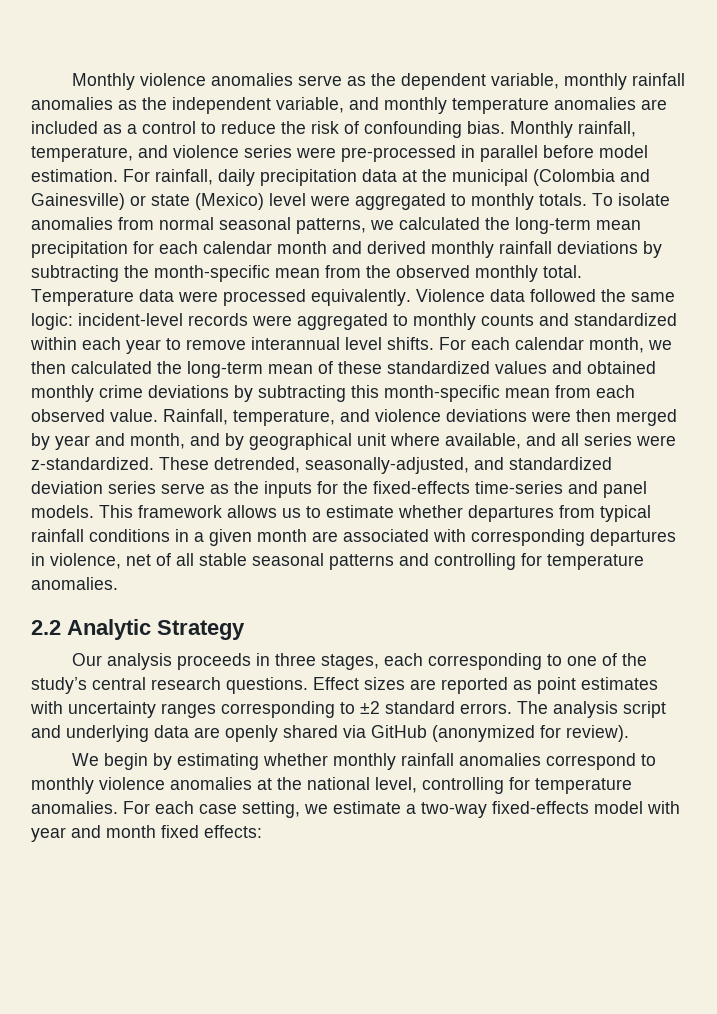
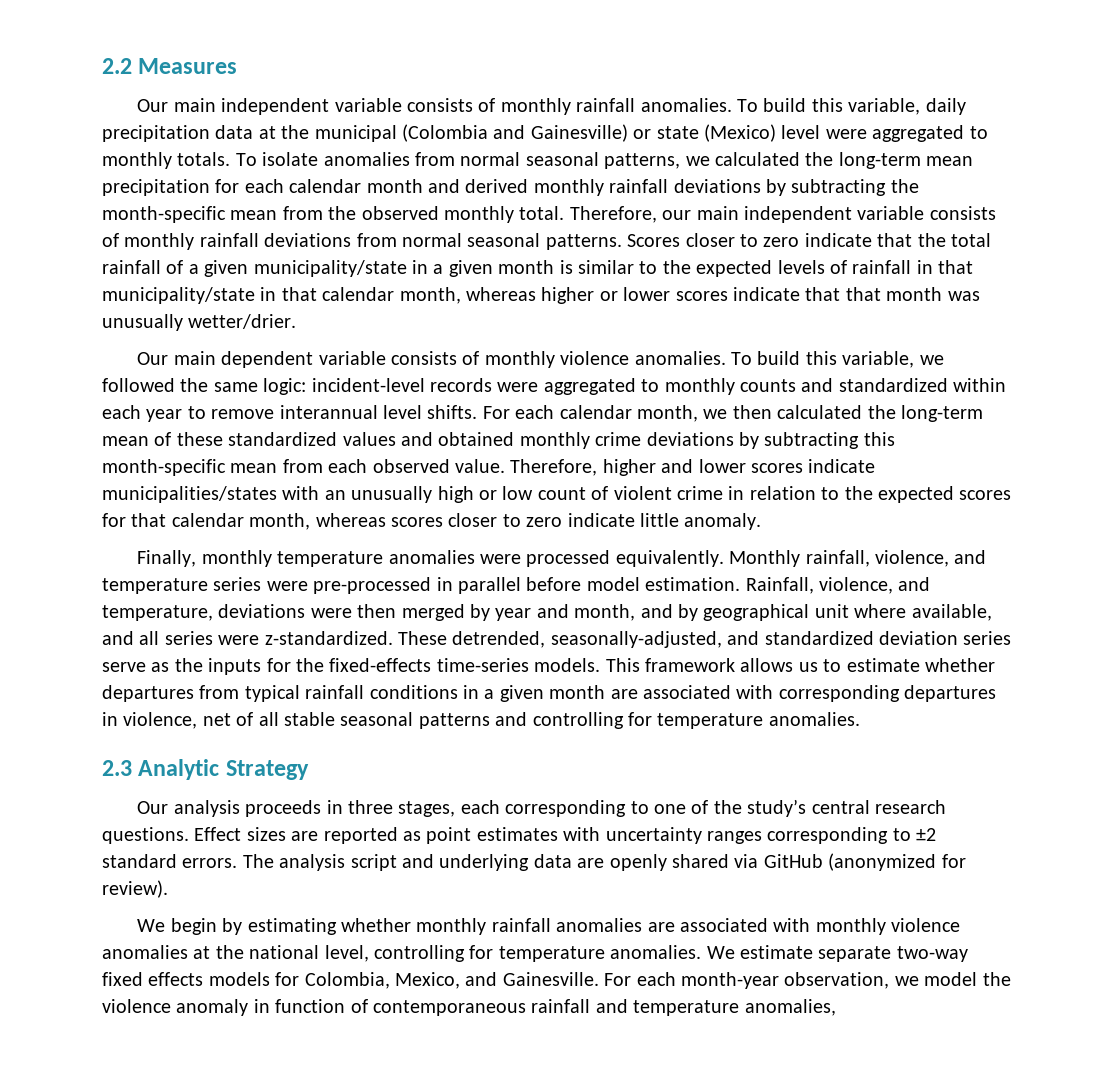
- Monthly violence anomalies serve as the dependent variable, monthly rainfall anomalies as the independent variable, and monthly temperature anomalies are included as a control to reduce the risk of confounding bias. Monthly rainfall, temperature, and violence series were pre-processed in parallel before model estimation. For rainfall, daily precipitation data at the municipal (Colombia and Gainesville) or state (Mexico) level were aggregated to monthly totals.
+ 2.2 Measures
+ Our main independent variable consists of monthly rainfall anomalies. To build this variable, daily precipitation data at the municipal (Colombia and Gainesville) or state (Mexico) level were aggregated to monthly totals.
- Temperature data were processed equivalently. Violence data followed the same logic: incident-level records were aggregated to monthly counts and standardized within each year to remove interannual level shifts.
+ Therefore, our main independent variable consists of monthly rainfall deviations from normal seasonal patterns. Scores closer to zero indicate that the total rainfall of a given municipality/state in a given month is similar to the expected levels of rainfall in that municipality/state in that calendar month, whereas higher or lower scores indicate that that month was unusually wetter/drier.
+ Our main dependent variable consists of monthly violence anomalies. To build this variable, we followed the same logic: incident-level records were aggregated to monthly counts and standardized within each year to remove interannual level shifts.
- Rainfall, temperature, and violence deviations were then merged by year and month, and by geographical unit where available, and all series were z-standardized.
+ Therefore, higher and lower scores indicate municipalities/states with an unusually high or low count of violent crime in relation to the expected scores for that calendar month, whereas scores closer to zero indicate little anomaly.
+ Finally, monthly temperature anomalies were processed equivalently. Monthly rainfall, violence, and temperature series were pre-processed in parallel before model estimation. Rainfall, violence, and temperature, deviations were then merged by year and month, and by geographical unit where available, and all series were z-standardized.
- These detrended, seasonally-adjusted, and standardized deviation series serve as the inputs for the fixed-effects time-series and panel models.
+ These detrended, seasonally-adjusted, and standardized deviation series serve as the inputs for the fixed-effects time-series models.
- 2.2 Analytic Strategy
+ 2.3 Analytic Strategy
- We begin by estimating whether monthly rainfall anomalies correspond to monthly violence anomalies at the national level, controlling for temperature anomalies.
+ We begin by estimating whether monthly rainfall anomalies are associated with monthly violence anomalies at the national level, controlling for temperature anomalies.
- For each case setting, we estimate a two-way fixed-effects model with year and month fixed effects:
+ We estimate separate two-way fixed effects models for Colombia, Mexico, and Gainesville. For each month-year observation, we model the violence anomaly in function of contemporaneous rainfall and temperature anomalies,

